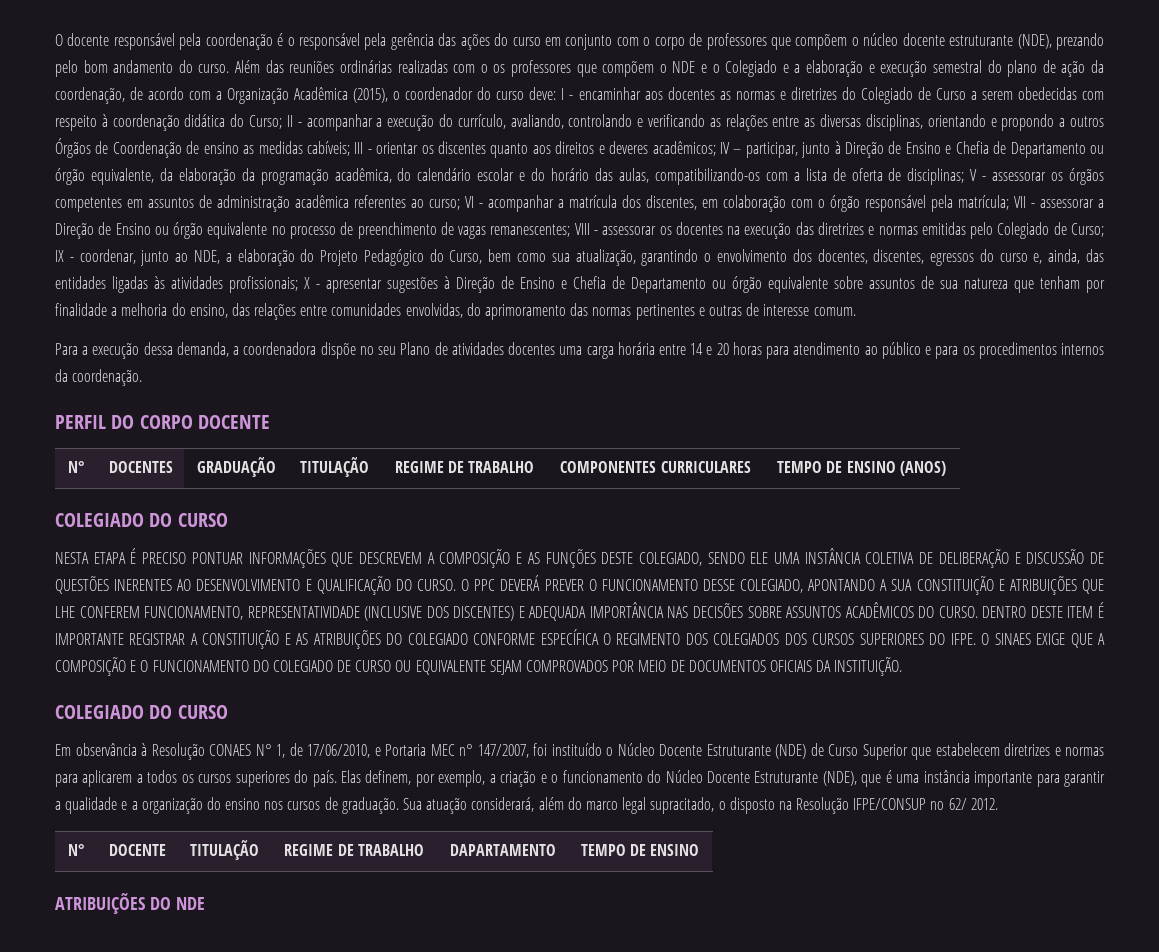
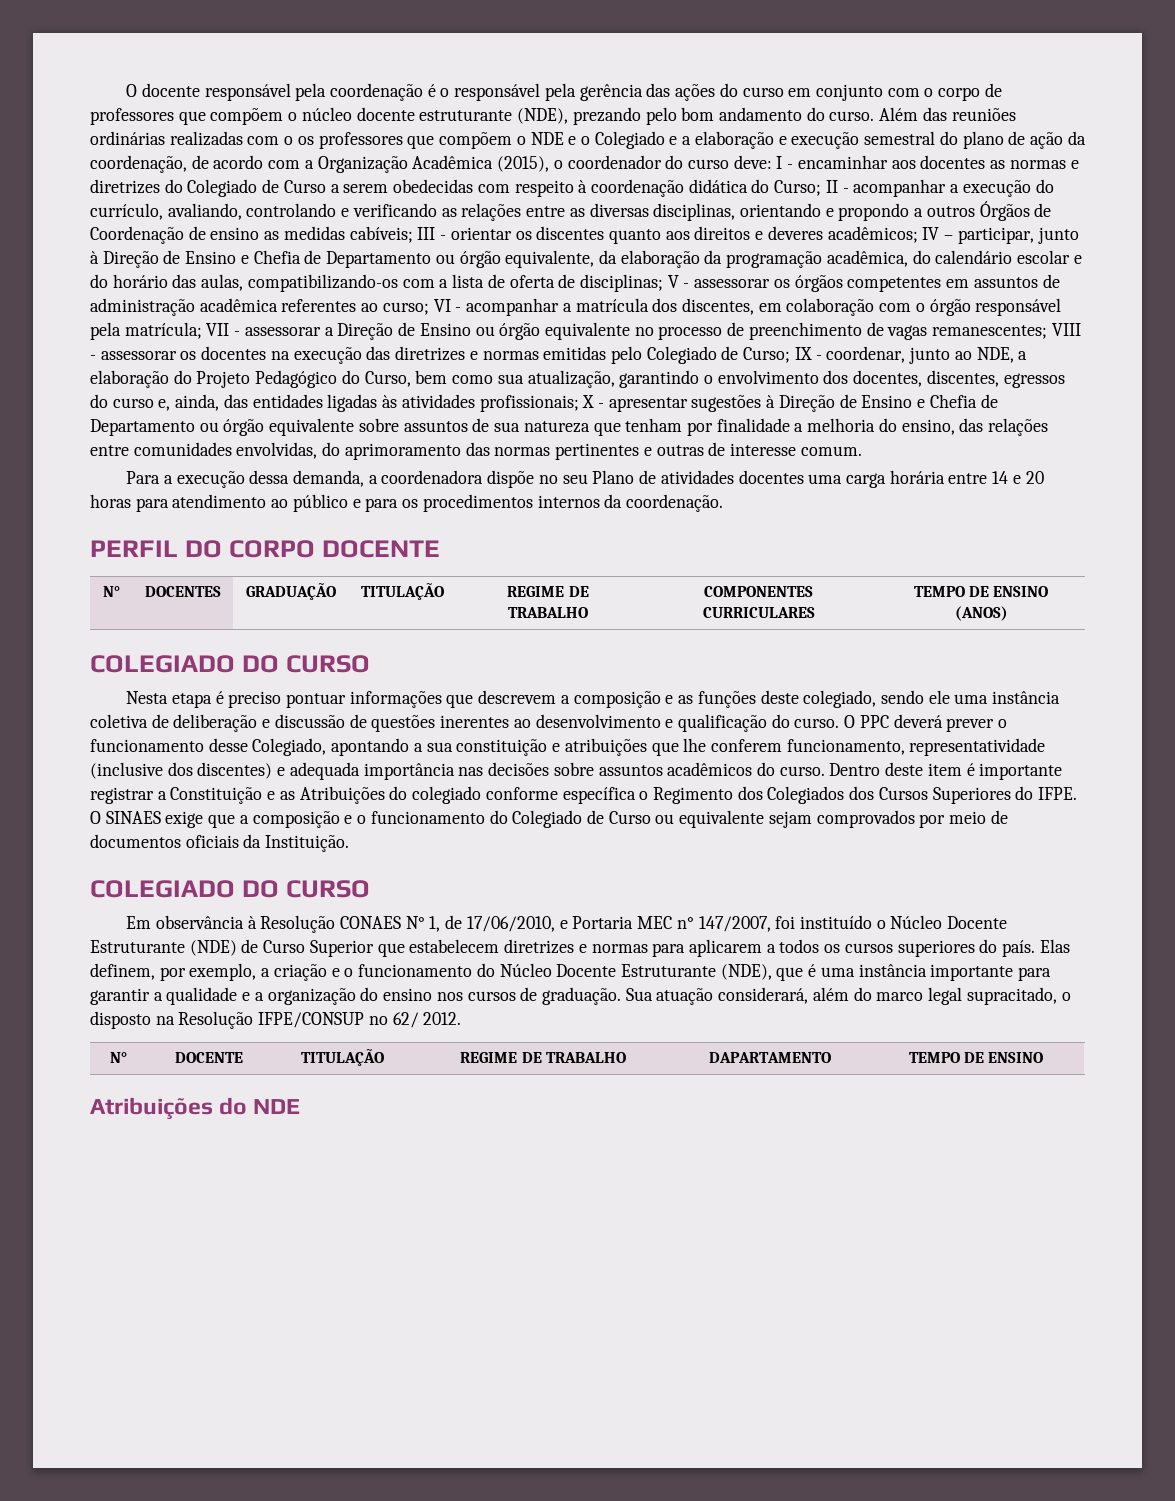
- NESTA ETAPA É PRECISO PONTUAR INFORMAÇÕES QUE DESCREVEM A COMPOSIÇÃO E AS FUNÇÕES DESTE COLEGIADO, SENDO ELE UMA INSTÂNCIA COLETIVA DE DELIBERAÇÃO E DISCUSSÃO DE QUESTÕES INERENTES AO DESENVOLVIMENTO E QUALIFICAÇÃO DO CURSO. O PPC DEVERÁ PREVER O FUNCIONAMENTO DESSE COLEGIADO, APONTANDO A SUA CONSTITUIÇÃO E ATRIBUIÇÕES QUE LHE CONFEREM FUNCIONAMENTO, REPRESENTATIVIDADE (INCLUSIVE DOS DISCENTES) E ADEQUADA IMPORTÂNCIA NAS DECISÕES SOBRE ASSUNTOS ACADÊMICOS DO CURSO. DENTRO DESTE ITEM É IMPORTANTE REGISTRAR A CONSTITUIÇÃO E AS ATRIBUIÇÕES DO COLEGIADO CONFORME ESPECÍFICA O REGIMENTO DOS COLEGIADOS DOS CURSOS SUPERIORES DO IFPE. O SINAES EXIGE QUE A COMPOSIÇÃO E O FUNCIONAMENTO DO COLEGIADO DE CURSO OU EQUIVALENTE SEJAM COMPROVADOS POR MEIO DE DOCUMENTOS OFICIAIS DA INSTITUIÇÃO.
+ Nesta etapa é preciso pontuar informações que descrevem a composição e as funções deste colegiado, sendo ele uma instância coletiva de deliberação e discussão de questões inerentes ao desenvolvimento e qualificação do curso. O PPC deverá prever o funcionamento desse Colegiado, apontando a sua constituição e atribuições que lhe conferem funcionamento, representatividade (inclusive dos discentes) e adequada importância nas decisões sobre assuntos acadêmicos do curso. Dentro deste item é importante registrar a Constituição e as Atribuições do colegiado conforme específica o Regimento dos Colegiados dos Cursos Superiores do IFPE. O SINAES exige que a composição e o funcionamento do Colegiado de Curso ou equivalente sejam comprovados por meio de documentos oficiais da Instituição.
- ATRIBUIÇÕES DO NDE
+ Atribuições do NDE

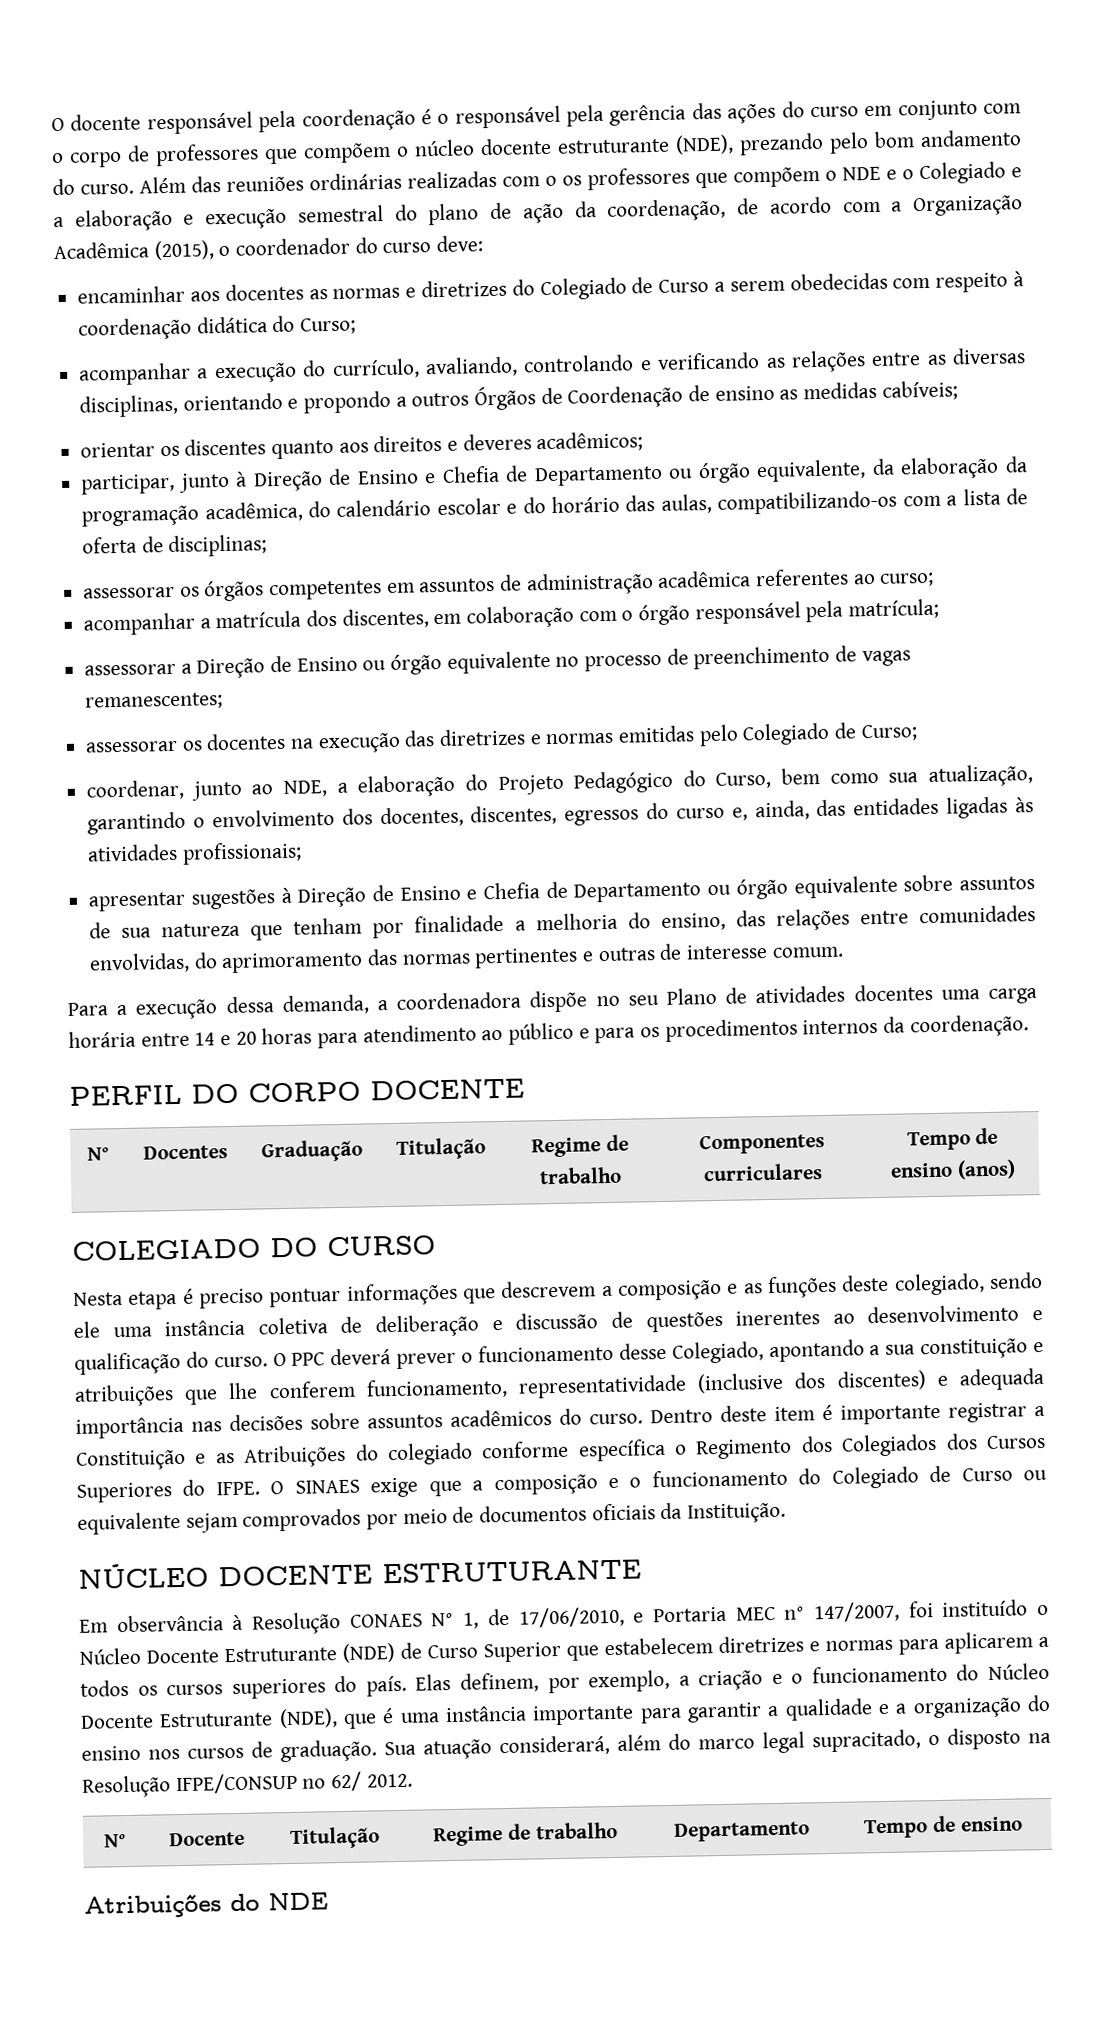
- Além das reuniões ordinárias realizadas com o os professores que compõem o NDE e o Colegiado e a elaboração e execução semestral do plano de ação da coordenação, de acordo com a Organização Acadêmica (2015), o coordenador do curso deve: I - encaminhar aos docentes as normas e diretrizes do Colegiado de Curso a serem obedecidas com respeito à coordenação didática do Curso; II - acompanhar a execução do currículo, avaliando, controlando e verificando as relações entre as diversas disciplinas, orientando e propondo a outros Órgãos de Coordenação de ensino as medidas cabíveis; III - orientar os discentes quanto aos direitos e deveres acadêmicos; IV – participar, junto à Direção de Ensino e Chefia de Departamento ou órgão equivalente, da elaboração da programação acadêmica, do calendário escolar e do horário das aulas, compatibilizando-os com a lista de oferta de disciplinas; V - assessorar os órgãos competentes em assuntos de administração acadêmica referentes ao curso; VI - acompanhar a matrícula dos discentes, em colaboração com o órgão responsável pela matrícula; VII - assessorar a Direção de Ensino ou órgão equivalente no processo de preenchimento de vagas remanescentes; VIII - assessorar os docentes na execução das diretrizes e normas emitidas pelo Colegiado de Curso; IX - coordenar, junto ao NDE, a elaboração do Projeto Pedagógico do Curso, bem como sua atualização, garantindo o envolvimento dos docentes, discentes, egressos do curso e, ainda, das entidades ligadas às atividades profissionais; X - apresentar sugestões à Direção de Ensino e Chefia de Departamento ou órgão equivalente sobre assuntos de sua natureza que tenham por finalidade a melhoria do ensino, das relações entre comunidades envolvidas, do aprimoramento das normas pertinentes e outras de interesse comum.
+ Além das reuniões ordinárias realizadas com o os professores que compõem o NDE e o Colegiado e a elaboração e execução semestral do plano de ação da coordenação, de acordo com a Organização Acadêmica (2015), o coordenador do curso deve:
+ encaminhar aos docentes as normas e diretrizes do Colegiado de Curso a serem obedecidas com respeito à coordenação didática do Curso;
+ acompanhar a execução do currículo, avaliando, controlando e verificando as relações entre as diversas disciplinas, orientando e propondo a outros Órgãos de Coordenação de ensino as medidas cabíveis;
+ orientar os discentes quanto aos direitos e deveres acadêmicos;
+ participar, junto à Direção de Ensino e Chefia de Departamento ou órgão equivalente, da elaboração da programação acadêmica, do calendário escolar e do horário das aulas, compatibilizando-os com a lista de oferta de disciplinas;
+ assessorar os órgãos competentes em assuntos de administração acadêmica referentes ao curso;
+ acompanhar a matrícula dos discentes, em colaboração com o órgão responsável pela matrícula;
+ assessorar a Direção de Ensino ou órgão equivalente no processo de preenchimento de vagas remanescentes;
+ assessorar os docentes na execução das diretrizes e normas emitidas pelo Colegiado de Curso;
+ coordenar, junto ao NDE, a elaboração do Projeto Pedagógico do Curso, bem como sua atualização, garantindo o envolvimento dos docentes, discentes, egressos do curso e, ainda, das entidades ligadas às atividades profissionais;
+ apresentar sugestões à Direção de Ensino e Chefia de Departamento ou órgão equivalente sobre assuntos de sua natureza que tenham por finalidade a melhoria do ensino, das relações entre comunidades envolvidas, do aprimoramento das normas pertinentes e outras de interesse comum.
- N° | DOCENTES | GRADUAÇÃO | TITULAÇÃO | REGIME DE TRABALHO | COMPONENTES CURRICULARES | TEMPO DE ENSINO (ANOS)
+ N° | Docentes | Graduação | Titulação | Regime de trabalho | Componentes curriculares | Tempo de ensino (anos)
  O SINAES exige que a composição e o funcionamento do Colegiado de Curso ou equivalente sejam comprovados por meio de documentos oficiais da Instituição.
- COLEGIADO DO CURSO
+ NÚCLEO DOCENTE ESTRUTURANTE
- N° | DOCENTE | TITULAÇÃO | REGIME DE TRABALHO | DAPARTAMENTO | TEMPO DE ENSINO
+ N° | Docente | Titulação | Regime de trabalho | Departamento | Tempo de ensino

